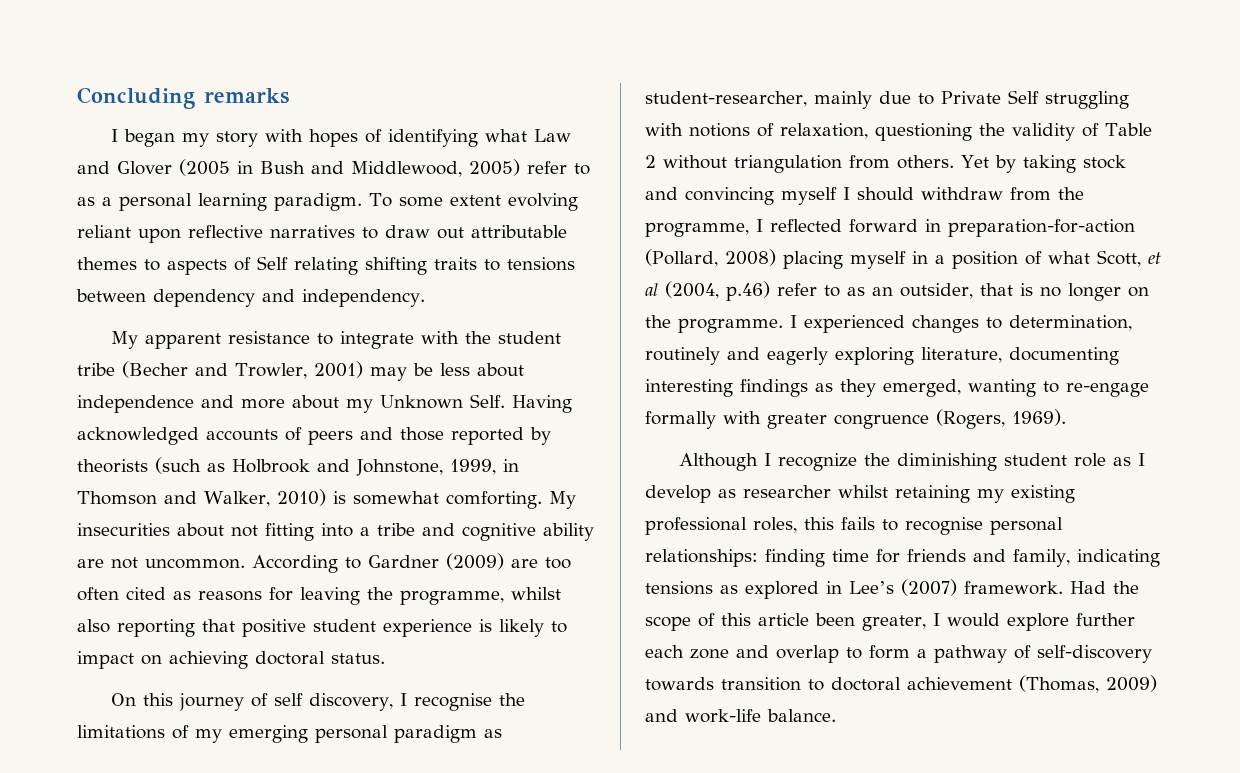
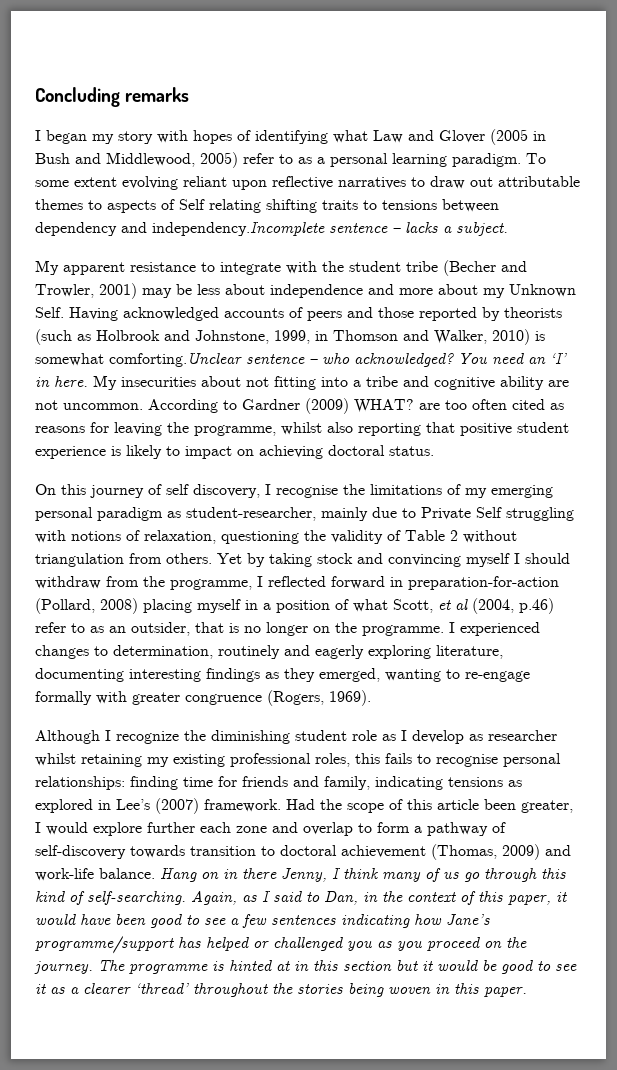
- To some extent evolving reliant upon reflective narratives to draw out attributable themes to aspects of Self relating shifting traits to tensions between dependency and independency.
+ To some extent evolving reliant upon reflective narratives to draw out attributable themes to aspects of Self relating shifting traits to tensions between dependency and independency.Incomplete sentence – lacks a subject.
- Having acknowledged accounts of peers and those reported by theorists (such as Holbrook and Johnstone, 1999, in Thomson and Walker, 2010) is somewhat comforting.
+ Having acknowledged accounts of peers and those reported by theorists (such as Holbrook and Johnstone, 1999, in Thomson and Walker, 2010) is somewhat comforting.Unclear sentence – who acknowledged? You need an ‘I’ in here.
- According to Gardner (2009) are too often cited as reasons for leaving the programme, whilst also reporting that positive student experience is likely to impact on achieving doctoral status.
+ According to Gardner (2009) WHAT? are too often cited as reasons for leaving the programme, whilst also reporting that positive student experience is likely to impact on achieving doctoral status.
+ Hang on in there Jenny, I think many of us go through this kind of self-searching. Again, as I said to Dan, in the context of this paper, it would have been good to see a few sentences indicating how Jane’s programme/support has helped or challenged you as you proceed on the journey. The programme is hinted at in this section but it would be good to see it as a clearer ‘thread’ throughout the stories being woven in this paper.

